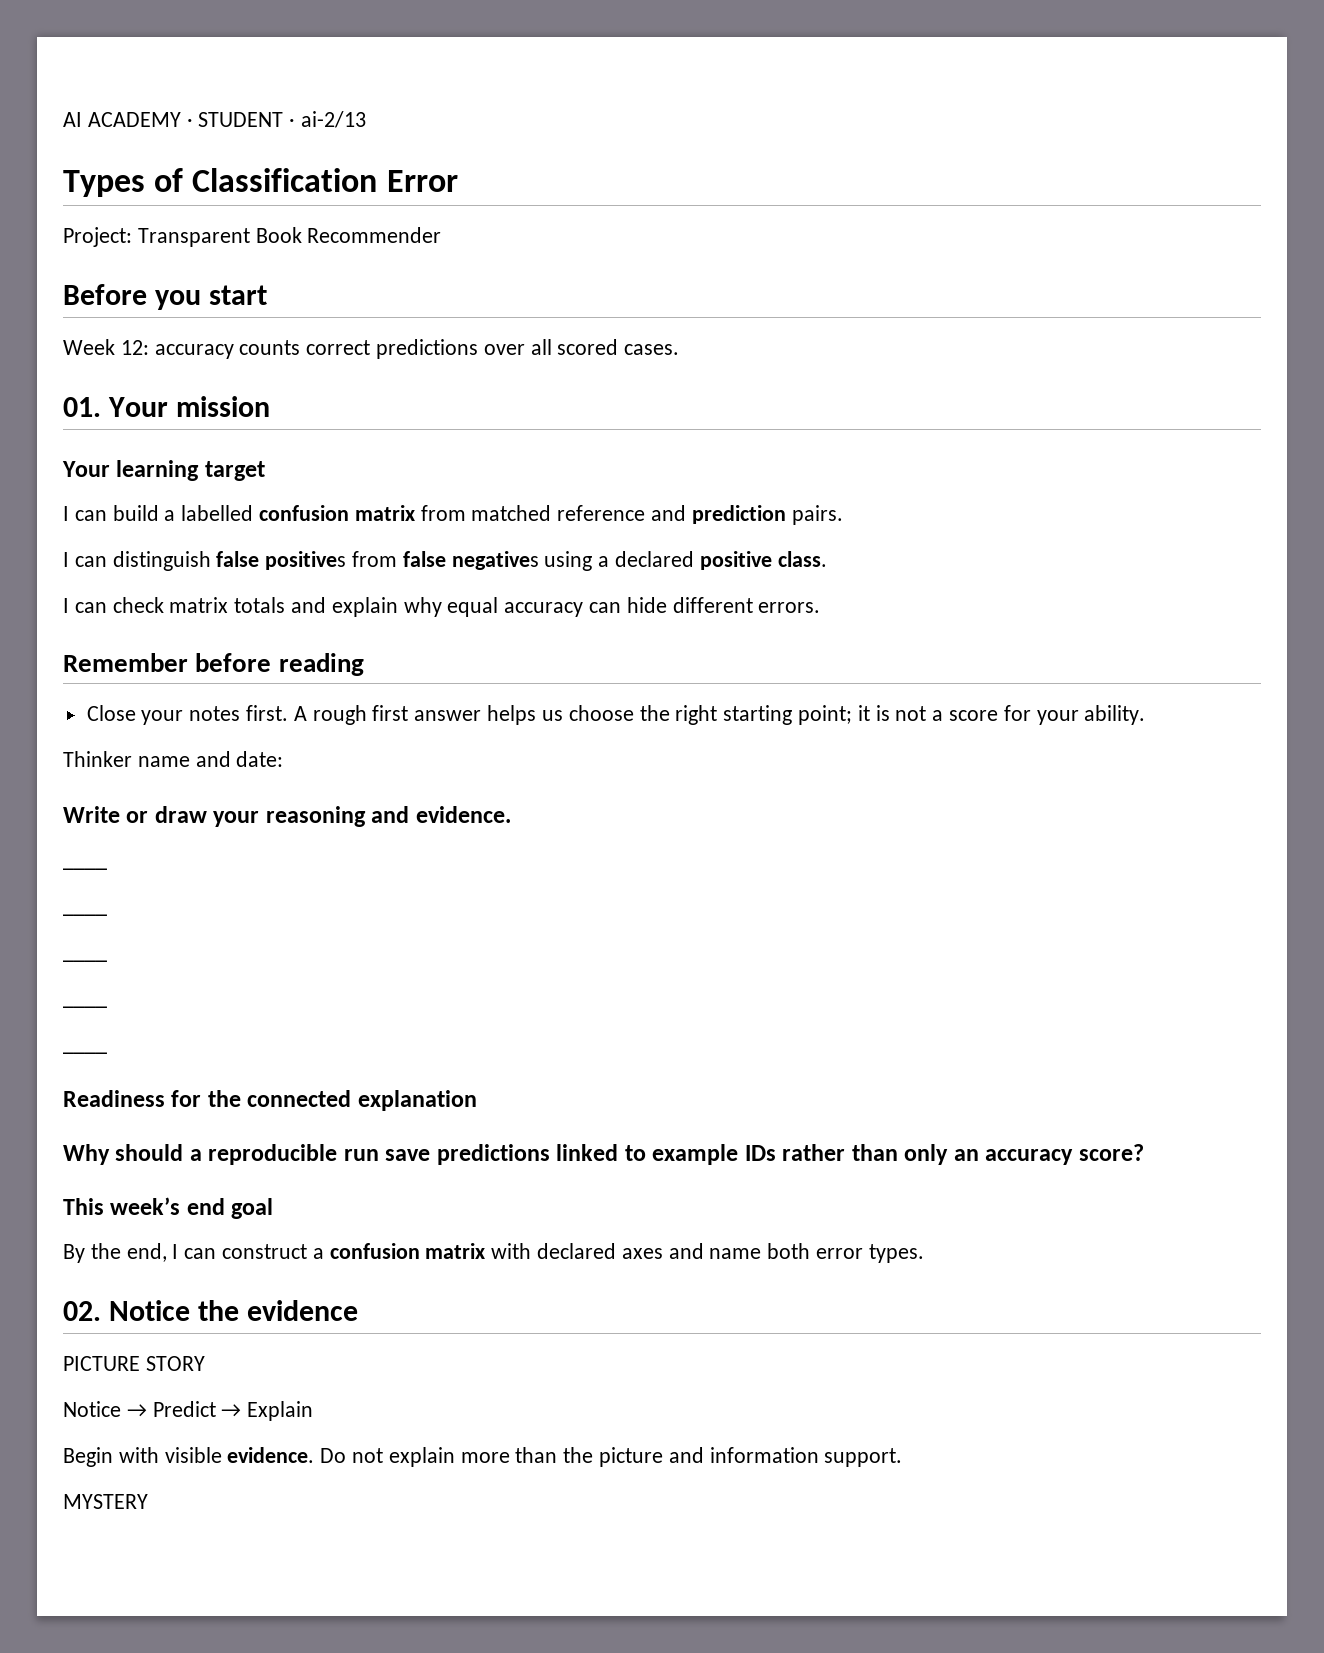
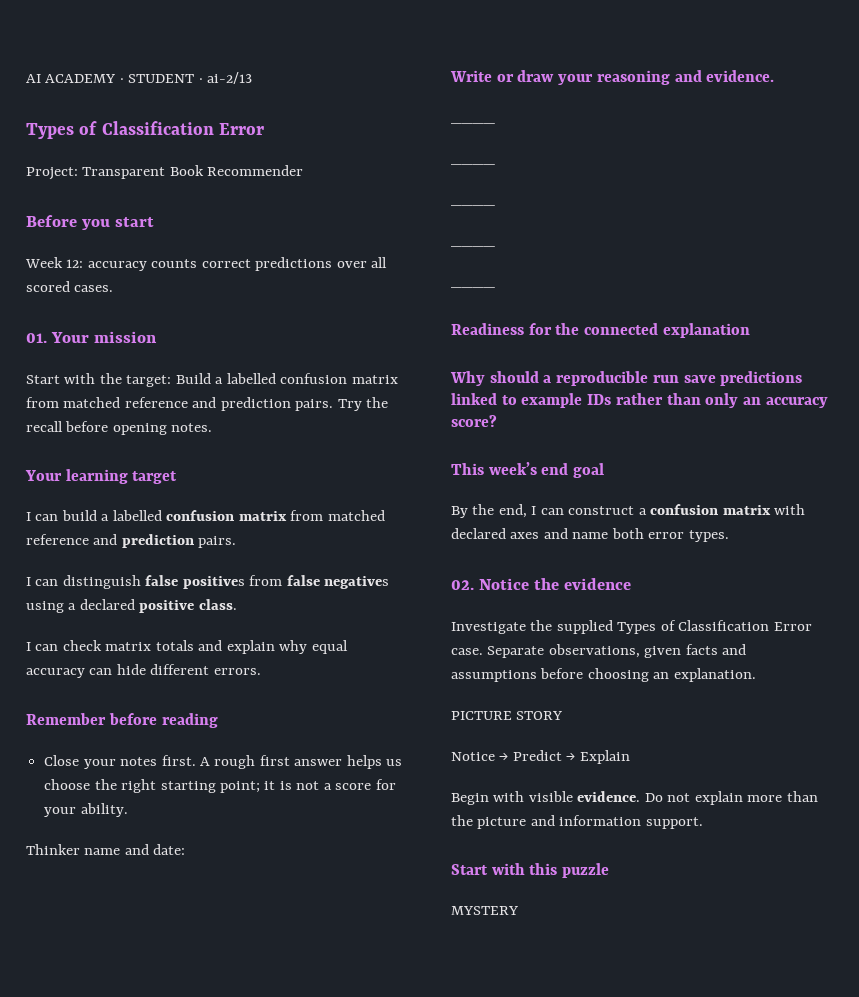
+ Start with the target: Build a labelled confusion matrix from matched reference and prediction pairs. Try the recall before opening notes.
+ Investigate the supplied Types of Classification Error case. Separate observations, given facts and assumptions before choosing an explanation.
+ Start with this puzzle

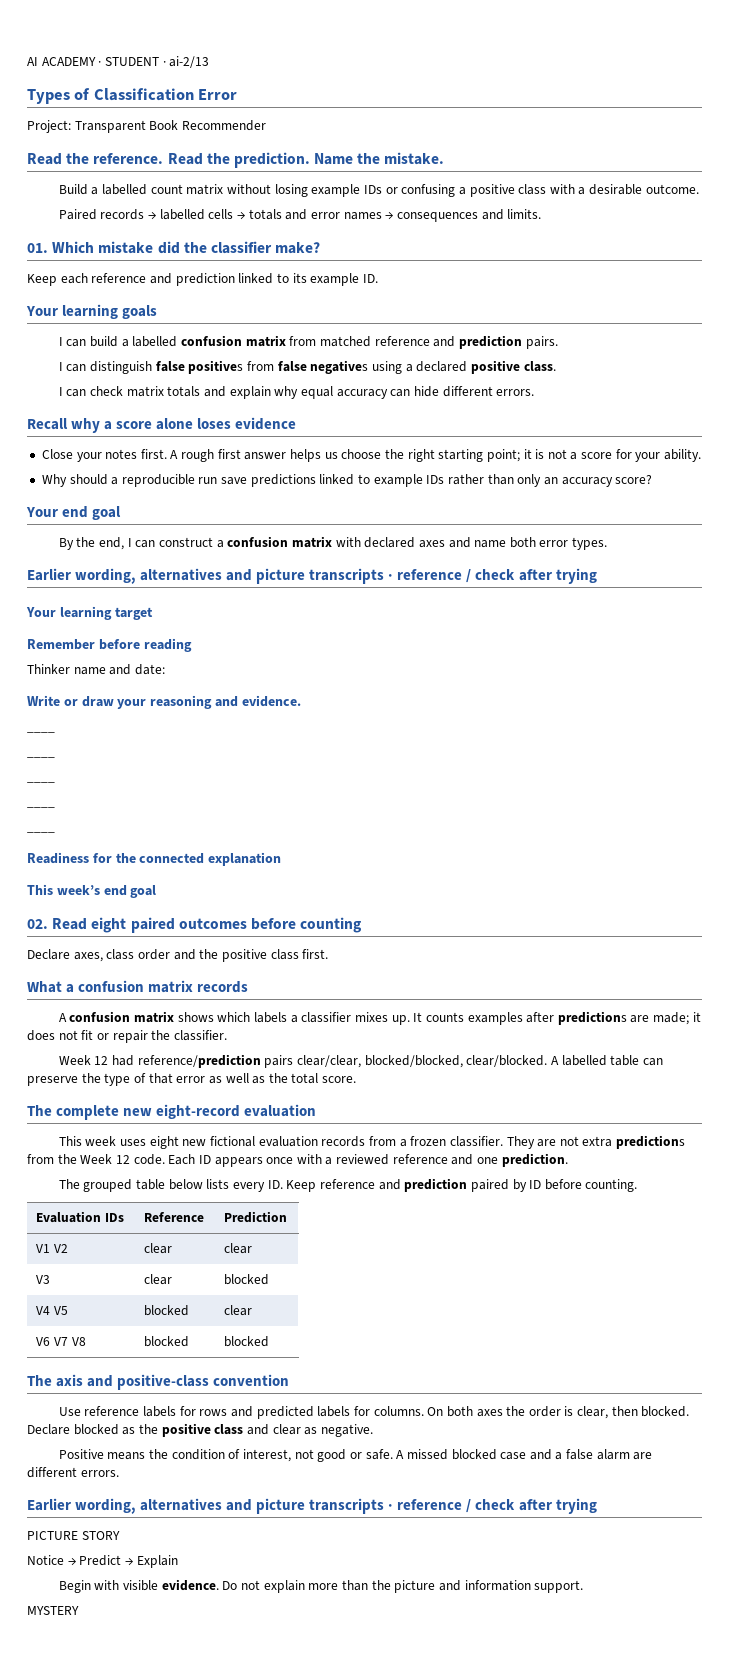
- Before you start
- Week 12: accuracy counts correct predictions over all scored cases.
- 01. Your mission
- Start with the target: Build a labelled confusion matrix from matched reference and prediction pairs. Try the recall before opening notes.
- Your learning target
+ Read the reference. Read the prediction. Name the mistake.
+ Build a labelled count matrix without losing example IDs or confusing a positive class with a desirable outcome.
+ Paired records → labelled cells → totals and error names → consequences and limits.
+ 01. Which mistake did the classifier make?
+ Keep each reference and prediction linked to its example ID.
+ Your learning goals
- Remember before reading
+ Recall why a score alone loses evidence
+ Why should a reproducible run save predictions linked to example IDs rather than only an accuracy score?
+ Your end goal
+ By the end, I can construct a confusion matrix with declared axes and name both error types.
+ Earlier wording, alternatives and picture transcripts · reference / check after trying
+ Your learning target
+ Remember before reading
- Why should a reproducible run save predictions linked to example IDs rather than only an accuracy score?
  This week’s end goal
- By the end, I can construct a confusion matrix with declared axes and name both error types.
- 02. Notice the evidence
- Investigate the supplied Types of Classification Error case. Separate observations, given facts and assumptions before choosing an explanation.
+ 02. Read eight paired outcomes before counting
+ Declare axes, class order and the positive class first.
+ What a confusion matrix records
+ A confusion matrix shows which labels a classifier mixes up. It counts examples after predictions are made; it does not fit or repair the classifier.
+ Week 12 had reference/prediction pairs clear/clear, blocked/blocked, clear/blocked. A labelled table can preserve the type of that error as well as the total score.
+ The complete new eight-record evaluation
+ This week uses eight new fictional evaluation records from a frozen classifier. They are not extra predictions from the Week 12 code. Each ID appears once with a reviewed reference and one prediction.
+ The grouped table below lists every ID. Keep reference and prediction paired by ID before counting.
+ Evaluation IDs | Reference | Prediction
+ V1 V2 | clear | clear
+ V3 | clear | blocked
+ V4 V5 | blocked | clear
+ V6 V7 V8 | blocked | blocked
+ The axis and positive-class convention
+ Use reference labels for rows and predicted labels for columns. On both axes the order is clear, then blocked. Declare blocked as the positive class and clear as negative.
+ Positive means the condition of interest, not good or safe. A missed blocked case and a false alarm are different errors.
+ Earlier wording, alternatives and picture transcripts · reference / check after trying
- Start with this puzzle

